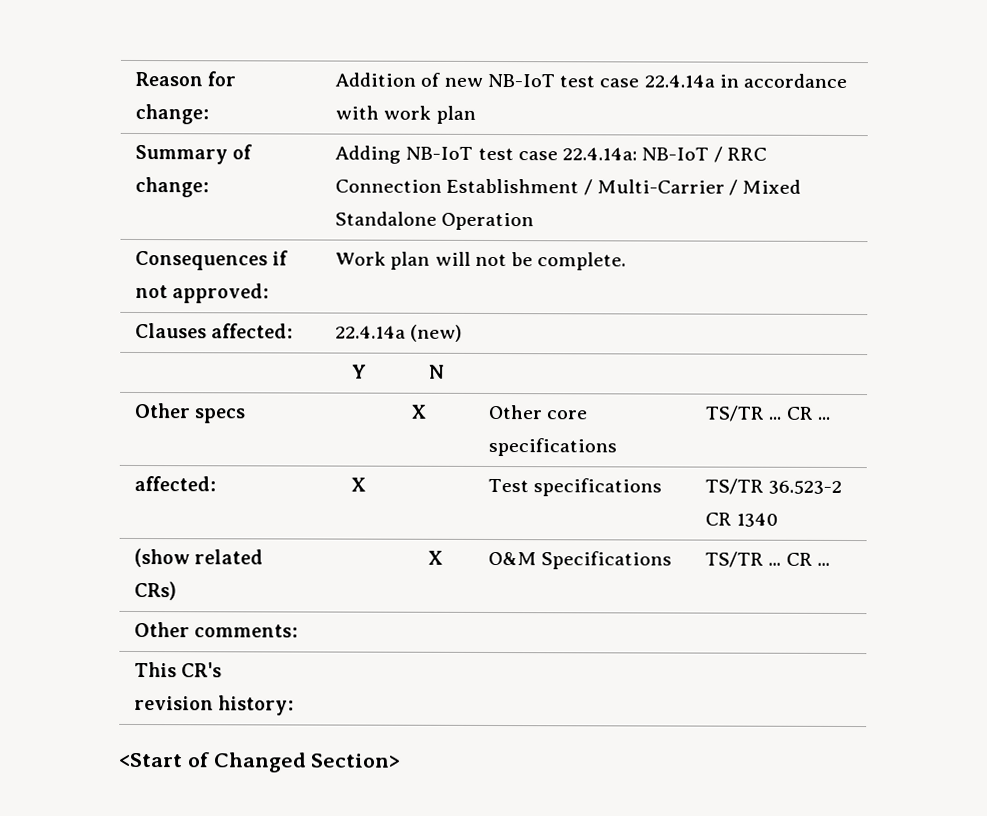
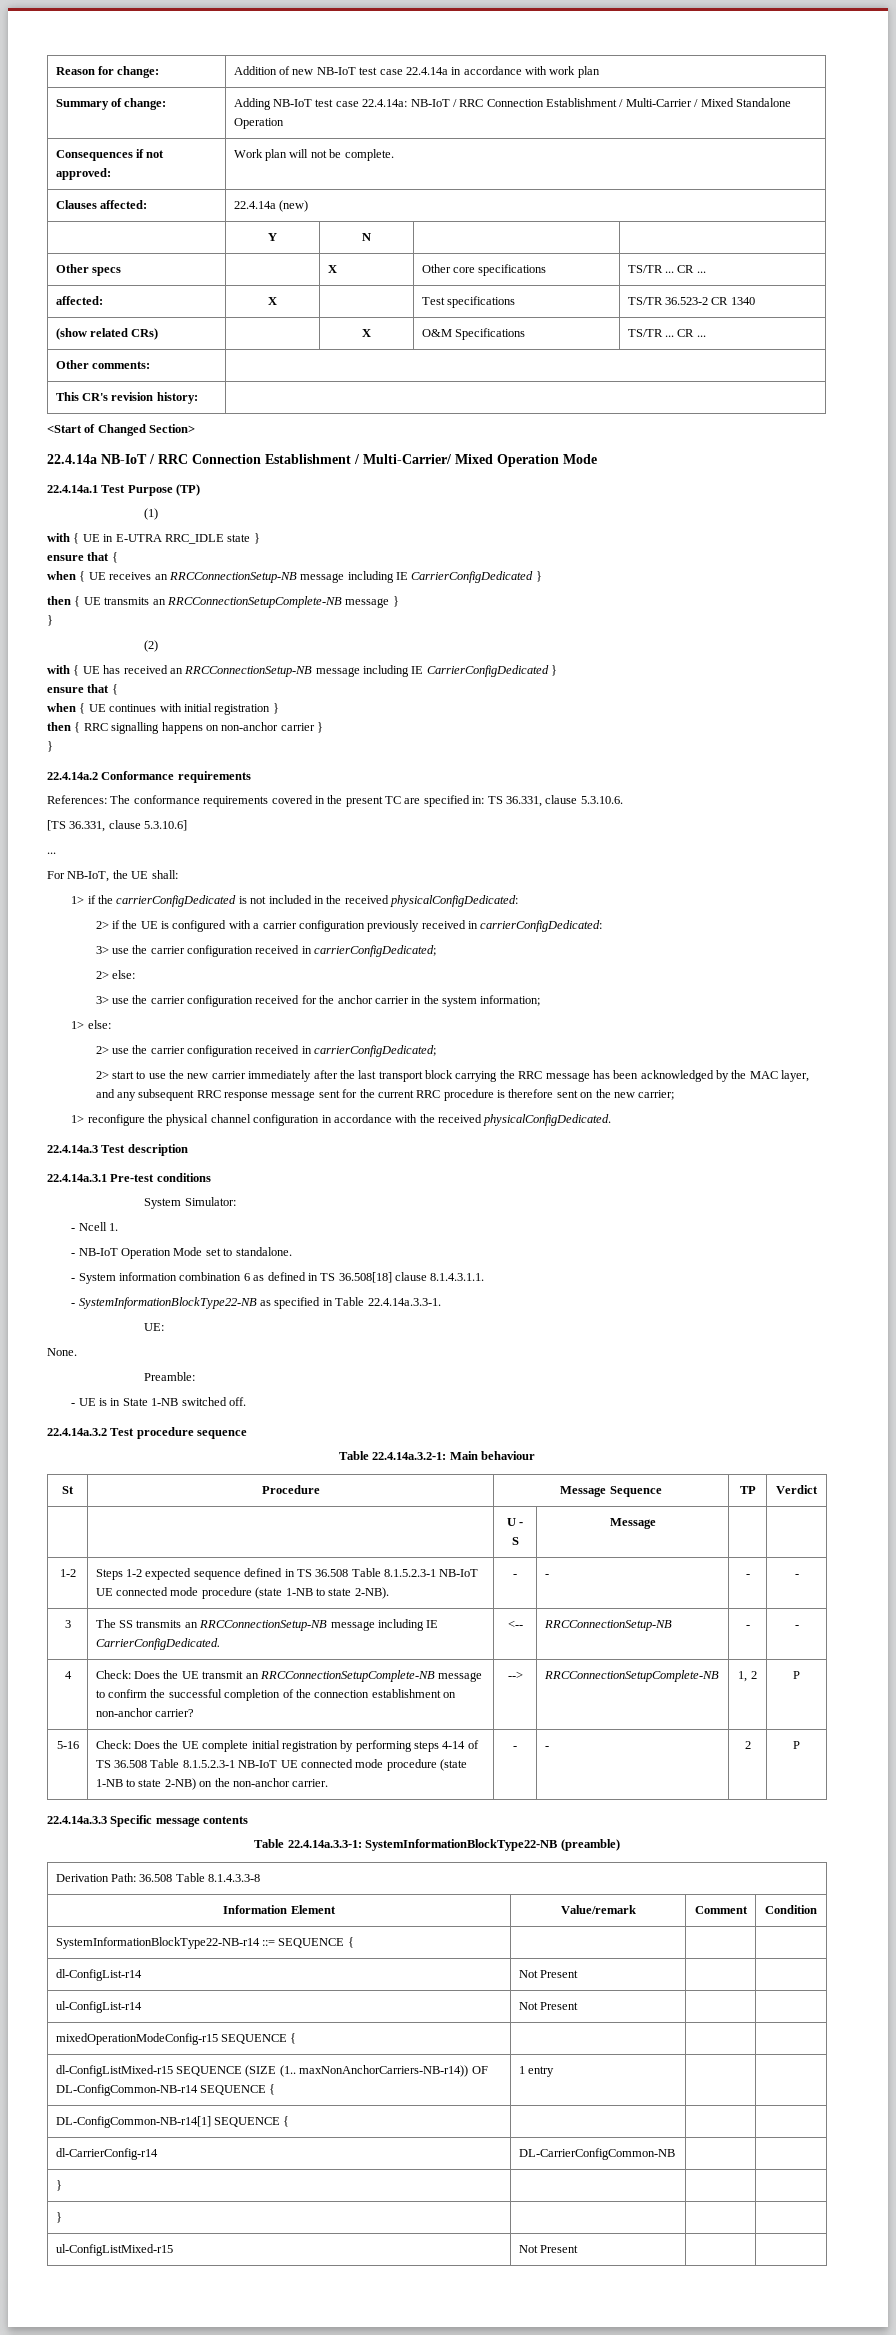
+ 22.4.14a NB-IoT / RRC Connection Establishment / Multi-Carrier/ Mixed Operation Mode
+ 22.4.14a.1 Test Purpose (TP)
+ (1)
+ with { UE in E-UTRA RRC_IDLE state }
+ ensure that {
+ when { UE receives an RRCConnectionSetup-NB message including IE CarrierConfigDedicated }
+ then { UE transmits an RRCConnectionSetupComplete-NB message }
+ }
+ (2)
+ with { UE has received an RRCConnectionSetup-NB message including IE CarrierConfigDedicated }
+ ensure that {
+ when { UE continues with initial registration }
+ then { RRC signalling happens on non-anchor carrier }
+ }
+ 22.4.14a.2 Conformance requirements
+ References: The conformance requirements covered in the present TC are specified in: TS 36.331, clause 5.3.10.6.
+ [TS 36.331, clause 5.3.10.6]
+ ...
+ For NB-IoT, the UE shall:
+ 1> if the carrierConfigDedicated is not included in the received physicalConfigDedicated:
+ 2> if the UE is configured with a carrier configuration previously received in carrierConfigDedicated:
+ 3> use the carrier configuration received in carrierConfigDedicated;
+ 2> else:
+ 3> use the carrier configuration received for the anchor carrier in the system information;
+ 1> else:
+ 2> use the carrier configuration received in carrierConfigDedicated;
+ 2> start to use the new carrier immediately after the last transport block carrying the RRC message has been acknowledged by the MAC layer, and any subsequent RRC response message sent for the current RRC procedure is therefore sent on the new carrier;
+ 1> reconfigure the physical channel configuration in accordance with the received physicalConfigDedicated.
+ 22.4.14a.3 Test description
+ 22.4.14a.3.1 Pre-test conditions
+ System Simulator:
+ - Ncell 1.
+ - NB-IoT Operation Mode set to standalone.
+ - System information combination 6 as defined in TS 36.508[18] clause 8.1.4.3.1.1.
+ - SystemInformationBlockType22-NB as specified in Table 22.4.14a.3.3-1.
+ UE:
+ None.
+ Preamble:
+ - UE is in State 1-NB switched off.
+ 22.4.14a.3.2 Test procedure sequence
+ Table 22.4.14a.3.2-1: Main behaviour
+ St | Procedure | Message Sequence | TP | Verdict
+ | | U - S | Message | |
+ 1-2 | Steps 1-2 expected sequence defined in TS 36.508 Table 8.1.5.2.3-1 NB-IoT UE connected mode procedure (state 1-NB to state 2-NB). | - | - | - | -
+ 3 | The SS transmits an RRCConnectionSetup-NB message including IE CarrierConfigDedicated. | <-- | RRCConnectionSetup-NB | - | -
+ 4 | Check: Does the UE transmit an RRCConnectionSetupComplete-NB message to confirm the successful completion of the connection establishment on non-anchor carrier? | --> | RRCConnectionSetupComplete-NB | 1, 2 | P
+ 5-16 | Check: Does the UE complete initial registration by performing steps 4-14 of TS 36.508 Table 8.1.5.2.3-1 NB-IoT UE connected mode procedure (state 1-NB to state 2-NB) on the non-anchor carrier. | - | - | 2 | P
+ 22.4.14a.3.3 Specific message contents
+ Table 22.4.14a.3.3-1: SystemInformationBlockType22-NB (preamble)
+ Derivation Path: 36.508 Table 8.1.4.3.3-8
+ Information Element | Value/remark | Comment | Condition
+ SystemInformationBlockType22-NB-r14 ::= SEQUENCE { | | |
+ dl-ConfigList-r14 | Not Present | |
+ ul-ConfigList-r14 | Not Present | |
+ mixedOperationModeConfig-r15 SEQUENCE { | | |
+ dl-ConfigListMixed-r15 SEQUENCE (SIZE (1.. maxNonAnchorCarriers-NB-r14)) OF DL-ConfigCommon-NB-r14 SEQUENCE { | 1 entry | |
+ DL-ConfigCommon-NB-r14[1] SEQUENCE { | | |
+ dl-CarrierConfig-r14 | DL-CarrierConfigCommon-NB | |
+ } | | |
+ } | | |
+ ul-ConfigListMixed-r15 | Not Present | |

